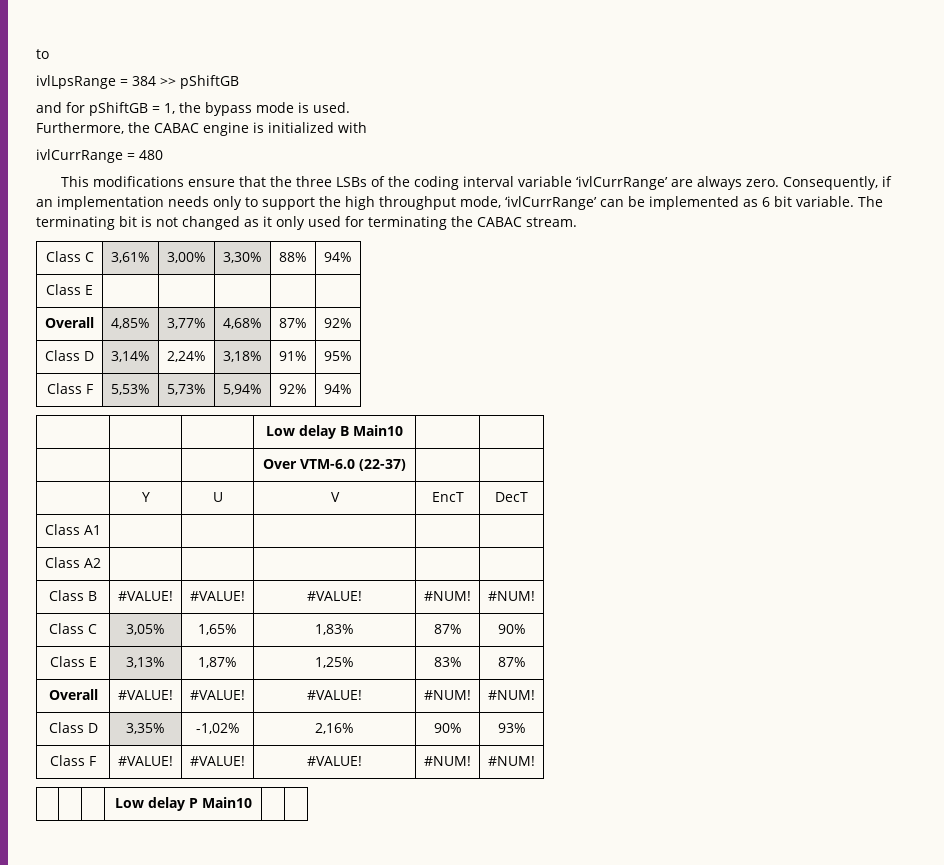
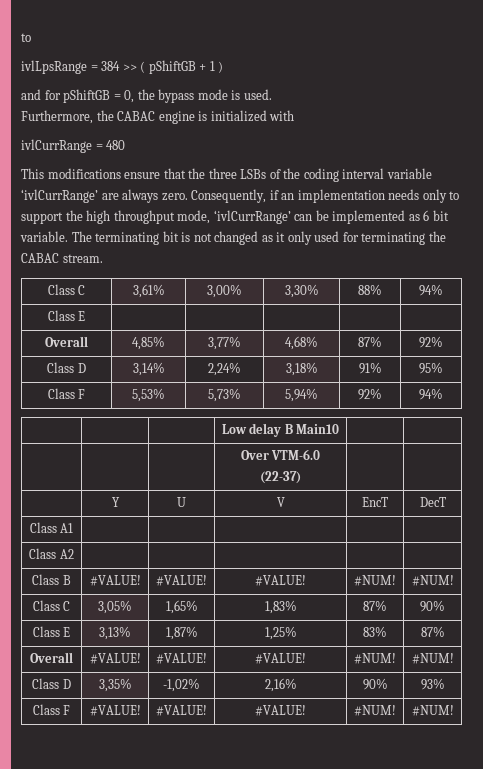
- ivlLpsRange = 384 >> pShiftGB
+ ivlLpsRange = 384 >> ( pShiftGB + 1 )
- and for pShiftGB = 1, the bypass mode is used.
+ and for pShiftGB = 0, the bypass mode is used.
- | | | Low delay P Main10 | |

